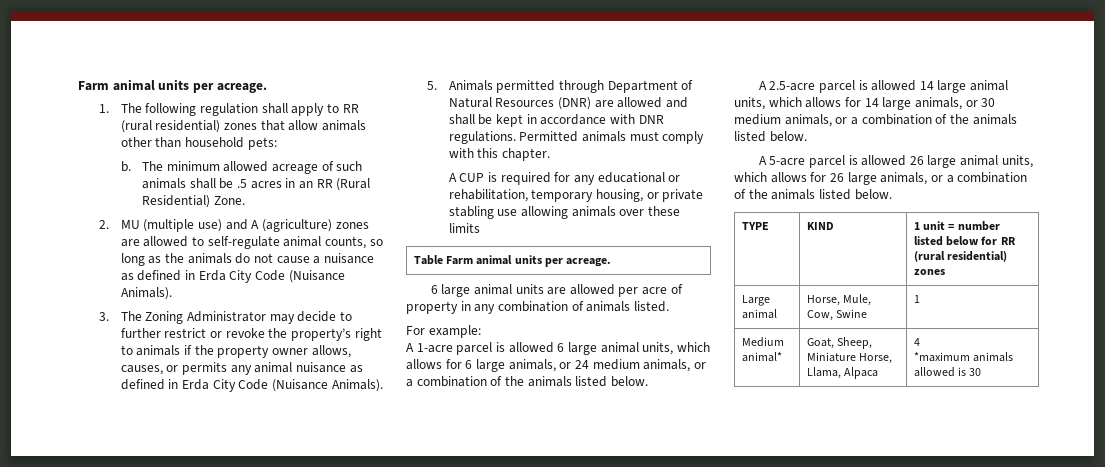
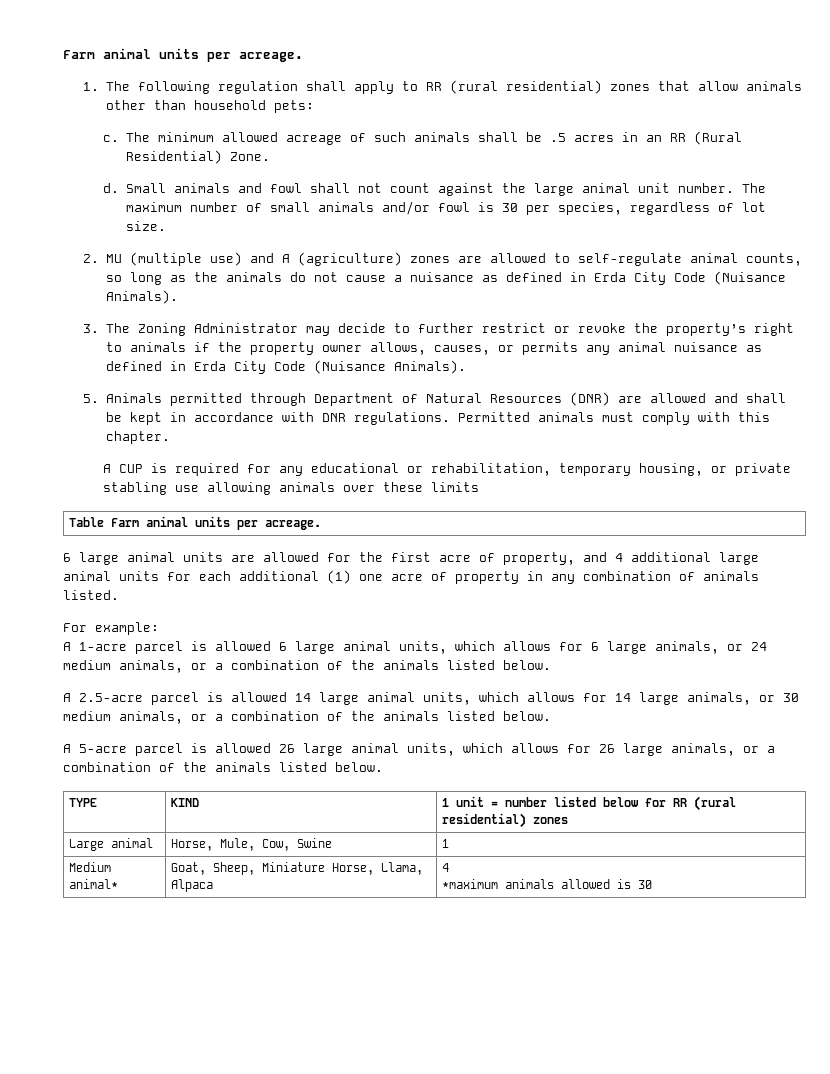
- b.
+ c.
+ d. Small animals and fowl shall not count against the large animal unit number. The maximum number of small animals and/or fowl is 30 per species, regardless of lot size.
- 6 large animal units are allowed per acre of property in any combination of animals listed.
+ 6 large animal units are allowed for the first acre of property, and 4 additional large animal units for each additional (1) one acre of property in any combination of animals listed.

